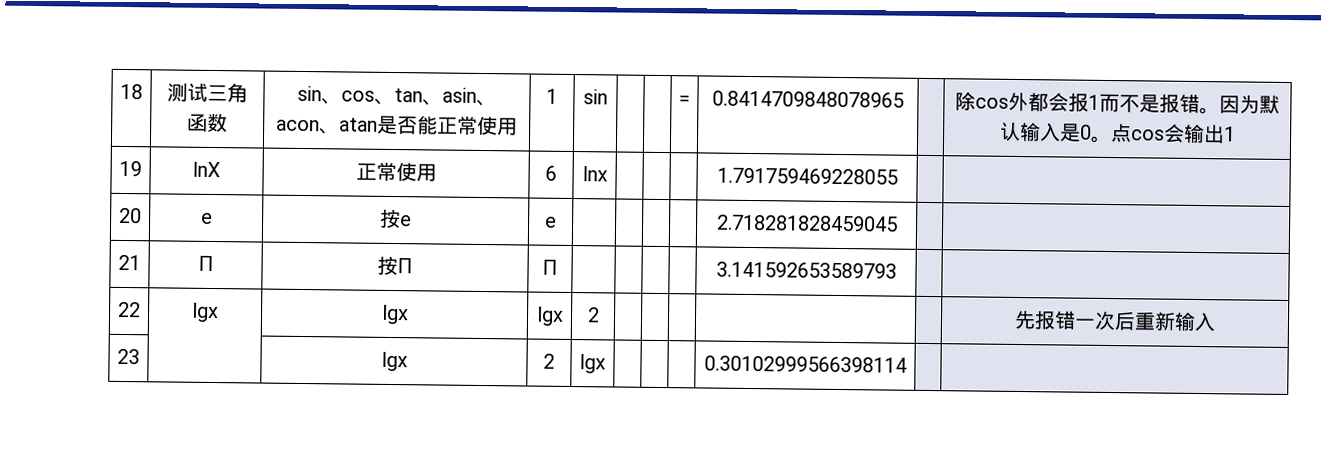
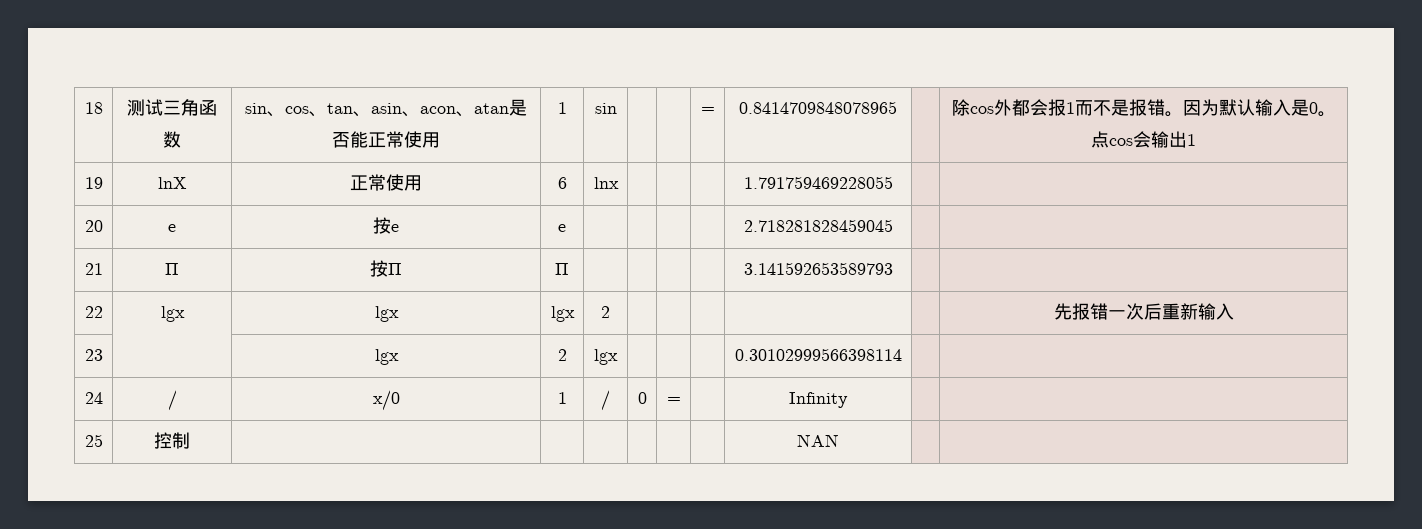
+ 24 | / | x/0 | 1 | / | 0 | = | | Infinity | |
+ 25 | 控制 | | | | | | | NAN | |

